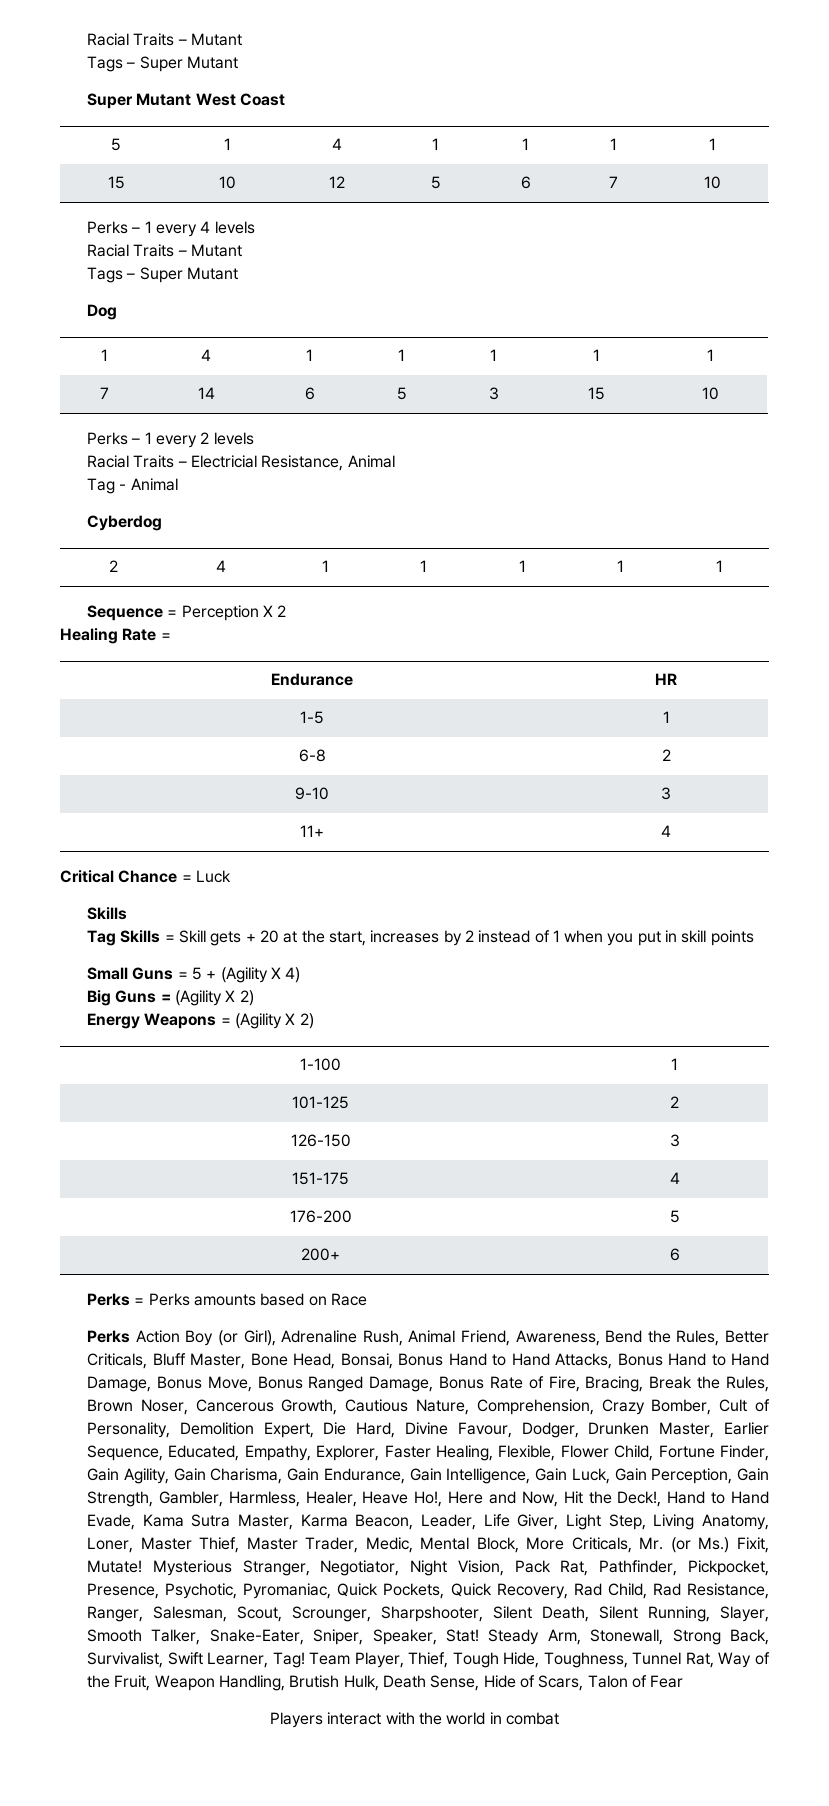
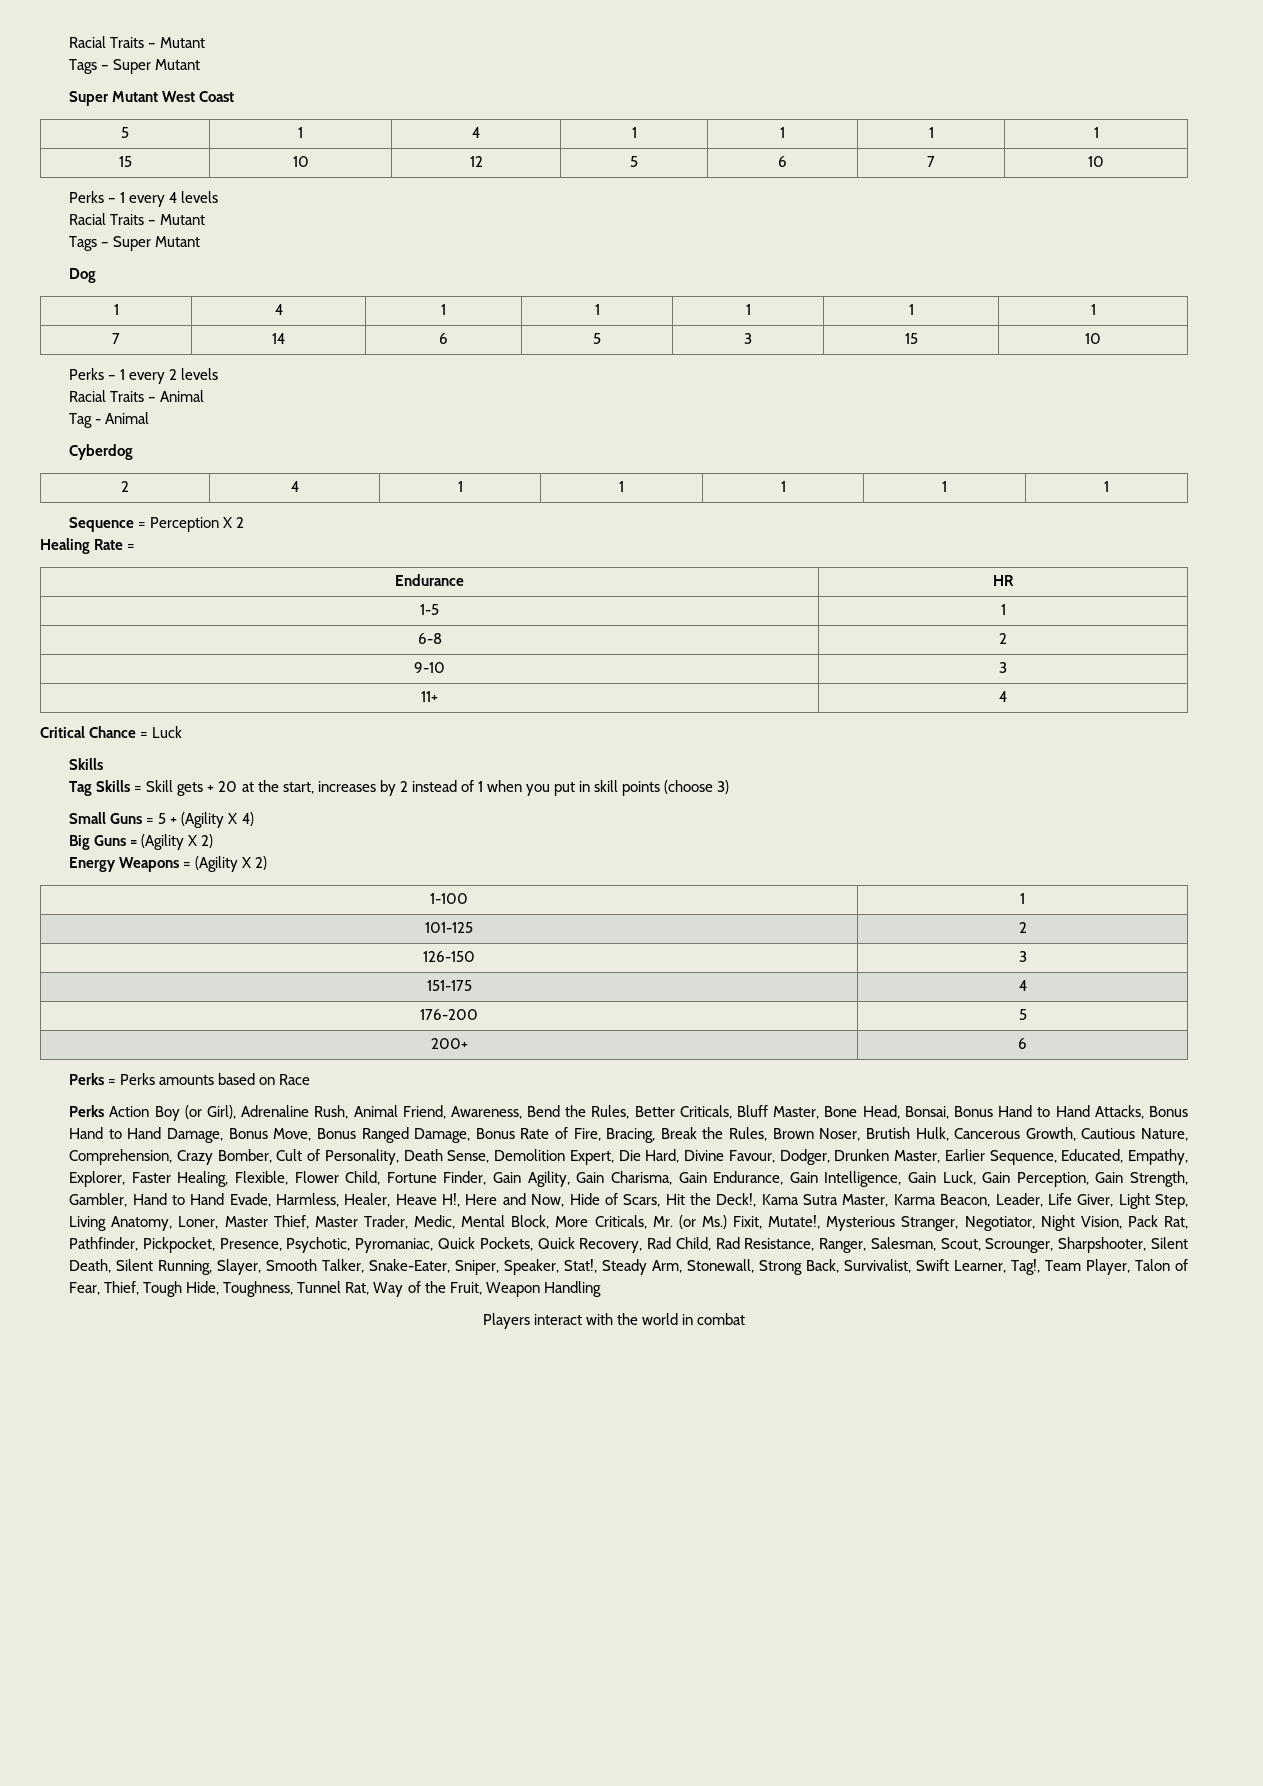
- Racial Traits – Electricial Resistance, Animal
+ Racial Traits – Animal
- Tag Skills = Skill gets + 20 at the start, increases by 2 instead of 1 when you put in skill points
+ Tag Skills = Skill gets + 20 at the start, increases by 2 instead of 1 when you put in skill points (choose 3)
- Perks Action Boy (or Girl), Adrenaline Rush, Animal Friend, Awareness, Bend the Rules, Better Criticals, Bluff Master, Bone Head, Bonsai, Bonus Hand to Hand Attacks, Bonus Hand to Hand Damage, Bonus Move, Bonus Ranged Damage, Bonus Rate of Fire, Bracing, Break the Rules, Brown Noser, Cancerous Growth, Cautious Nature, Comprehension, Crazy Bomber, Cult of Personality, Demolition Expert, Die Hard, Divine Favour, Dodger, Drunken Master, Earlier Sequence, Educated, Empathy, Explorer, Faster Healing, Flexible, Flower Child, Fortune Finder, Gain Agility, Gain Charisma, Gain Endurance, Gain Intelligence, Gain Luck, Gain Perception, Gain Strength, Gambler, Harmless, Healer, Heave Ho!, Here and Now, Hit the Deck!, Hand to Hand Evade, Kama Sutra Master, Karma Beacon, Leader, Life Giver, Light Step, Living Anatomy, Loner, Master Thief, Master Trader, Medic, Mental Block, More Criticals, Mr. (or Ms.) Fixit, Mutate! Mysterious Stranger, Negotiator, Night Vision, Pack Rat, Pathfinder, Pickpocket, Presence, Psychotic, Pyromaniac, Quick Pockets, Quick Recovery, Rad Child, Rad Resistance, Ranger, Salesman, Scout, Scrounger, Sharpshooter, Silent Death, Silent Running, Slayer, Smooth Talker, Snake-Eater, Sniper, Speaker, Stat! Steady Arm, Stonewall, Strong Back, Survivalist, Swift Learner, Tag! Team Player, Thief, Tough Hide, Toughness, Tunnel Rat, Way of the Fruit, Weapon Handling, Brutish Hulk, Death Sense, Hide of Scars, Talon of Fear
+ Perks Action Boy (or Girl), Adrenaline Rush, Animal Friend, Awareness, Bend the Rules, Better Criticals, Bluff Master, Bone Head, Bonsai, Bonus Hand to Hand Attacks, Bonus Hand to Hand Damage, Bonus Move, Bonus Ranged Damage, Bonus Rate of Fire, Bracing, Break the Rules, Brown Noser, Brutish Hulk, Cancerous Growth, Cautious Nature, Comprehension, Crazy Bomber, Cult of Personality, Death Sense, Demolition Expert, Die Hard, Divine Favour, Dodger, Drunken Master, Earlier Sequence, Educated, Empathy, Explorer, Faster Healing, Flexible, Flower Child, Fortune Finder, Gain Agility, Gain Charisma, Gain Endurance, Gain Intelligence, Gain Luck, Gain Perception, Gain Strength, Gambler, Hand to Hand Evade, Harmless, Healer, Heave H!, Here and Now, Hide of Scars, Hit the Deck!, Kama Sutra Master, Karma Beacon, Leader, Life Giver, Light Step, Living Anatomy, Loner, Master Thief, Master Trader, Medic, Mental Block, More Criticals, Mr. (or Ms.) Fixit, Mutate!, Mysterious Stranger, Negotiator, Night Vision, Pack Rat, Pathfinder, Pickpocket, Presence, Psychotic, Pyromaniac, Quick Pockets, Quick Recovery, Rad Child, Rad Resistance, Ranger, Salesman, Scout, Scrounger, Sharpshooter, Silent Death, Silent Running, Slayer, Smooth Talker, Snake-Eater, Sniper, Speaker, Stat!, Steady Arm, Stonewall, Strong Back, Survivalist, Swift Learner, Tag!, Team Player, Talon of Fear, Thief, Tough Hide, Toughness, Tunnel Rat, Way of the Fruit, Weapon Handling

